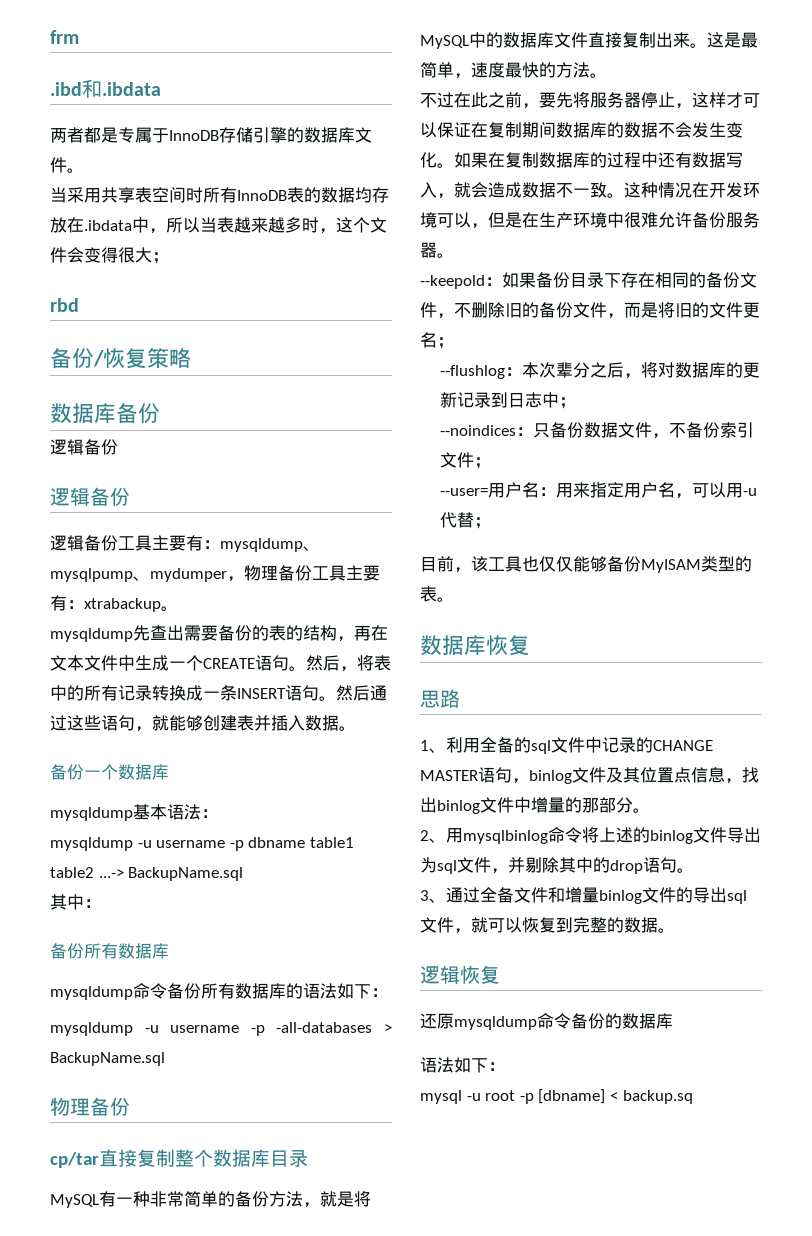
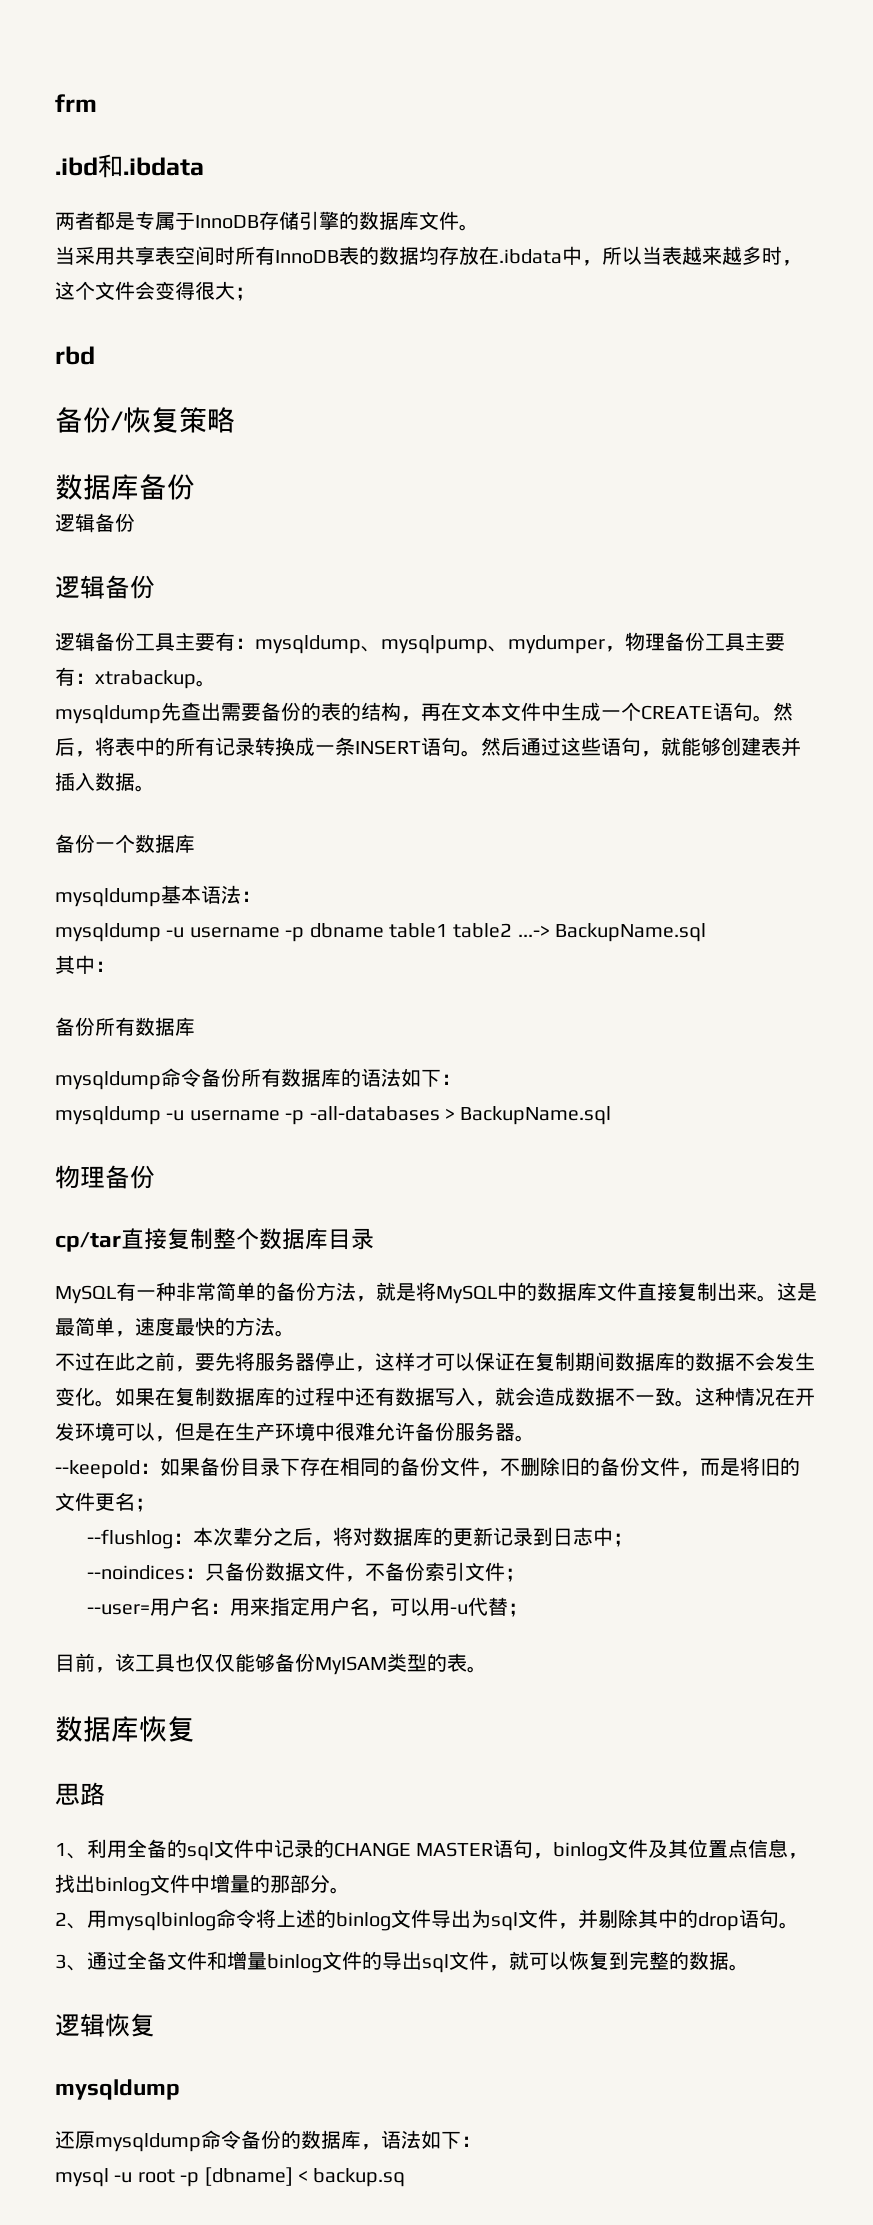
  逻辑恢复
+ mysqldump
- 还原mysqldump命令备份的数据库
- 语法如下：
+ 还原mysqldump命令备份的数据库，语法如下：

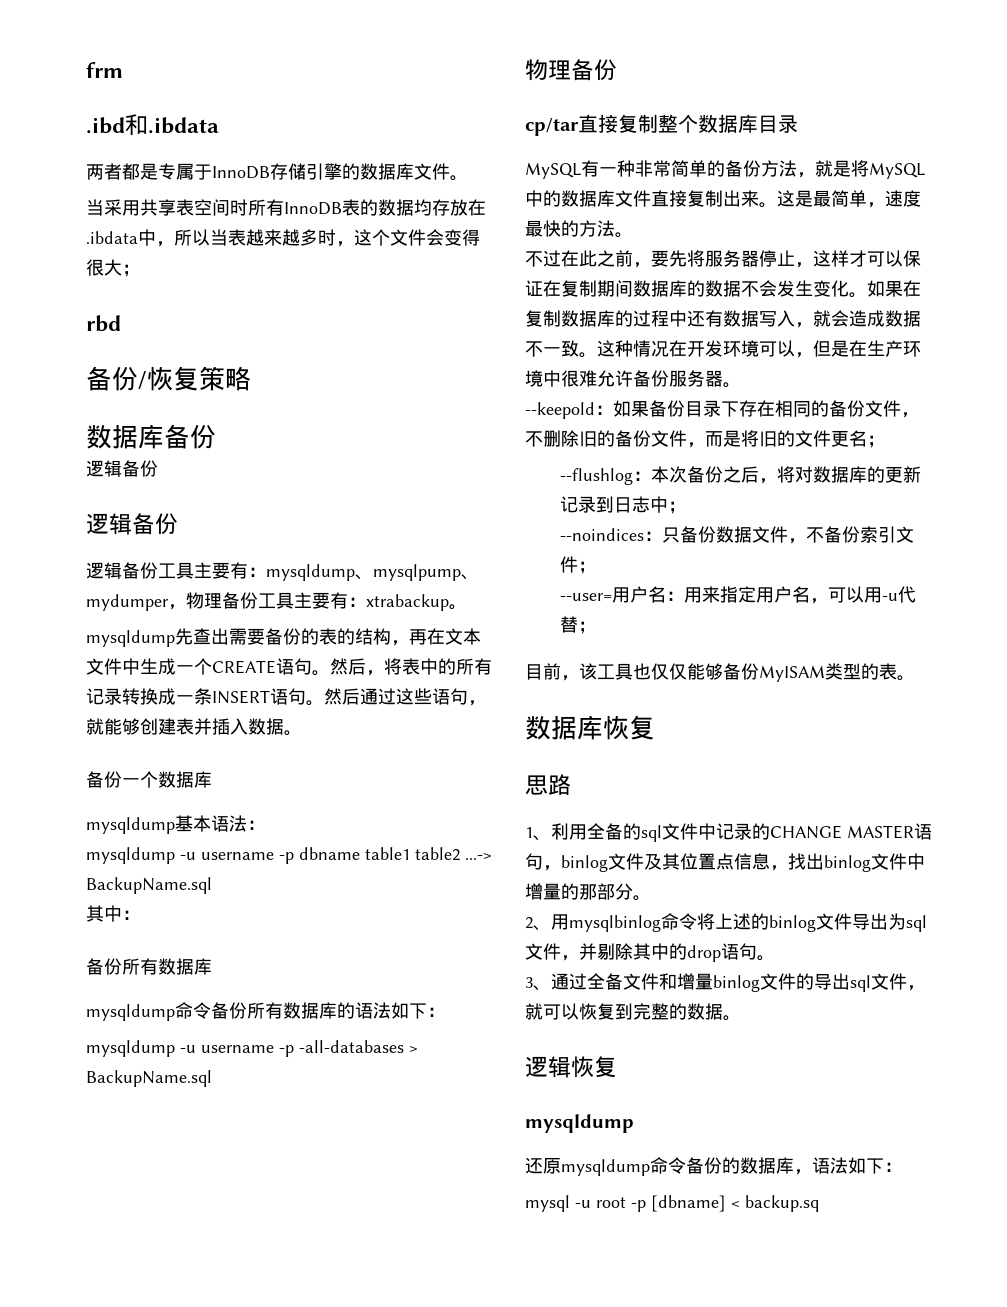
- --flushlog：本次辈分之后，将对数据库的更新记录到日志中；
+ --flushlog：本次备份之后，将对数据库的更新记录到日志中；

